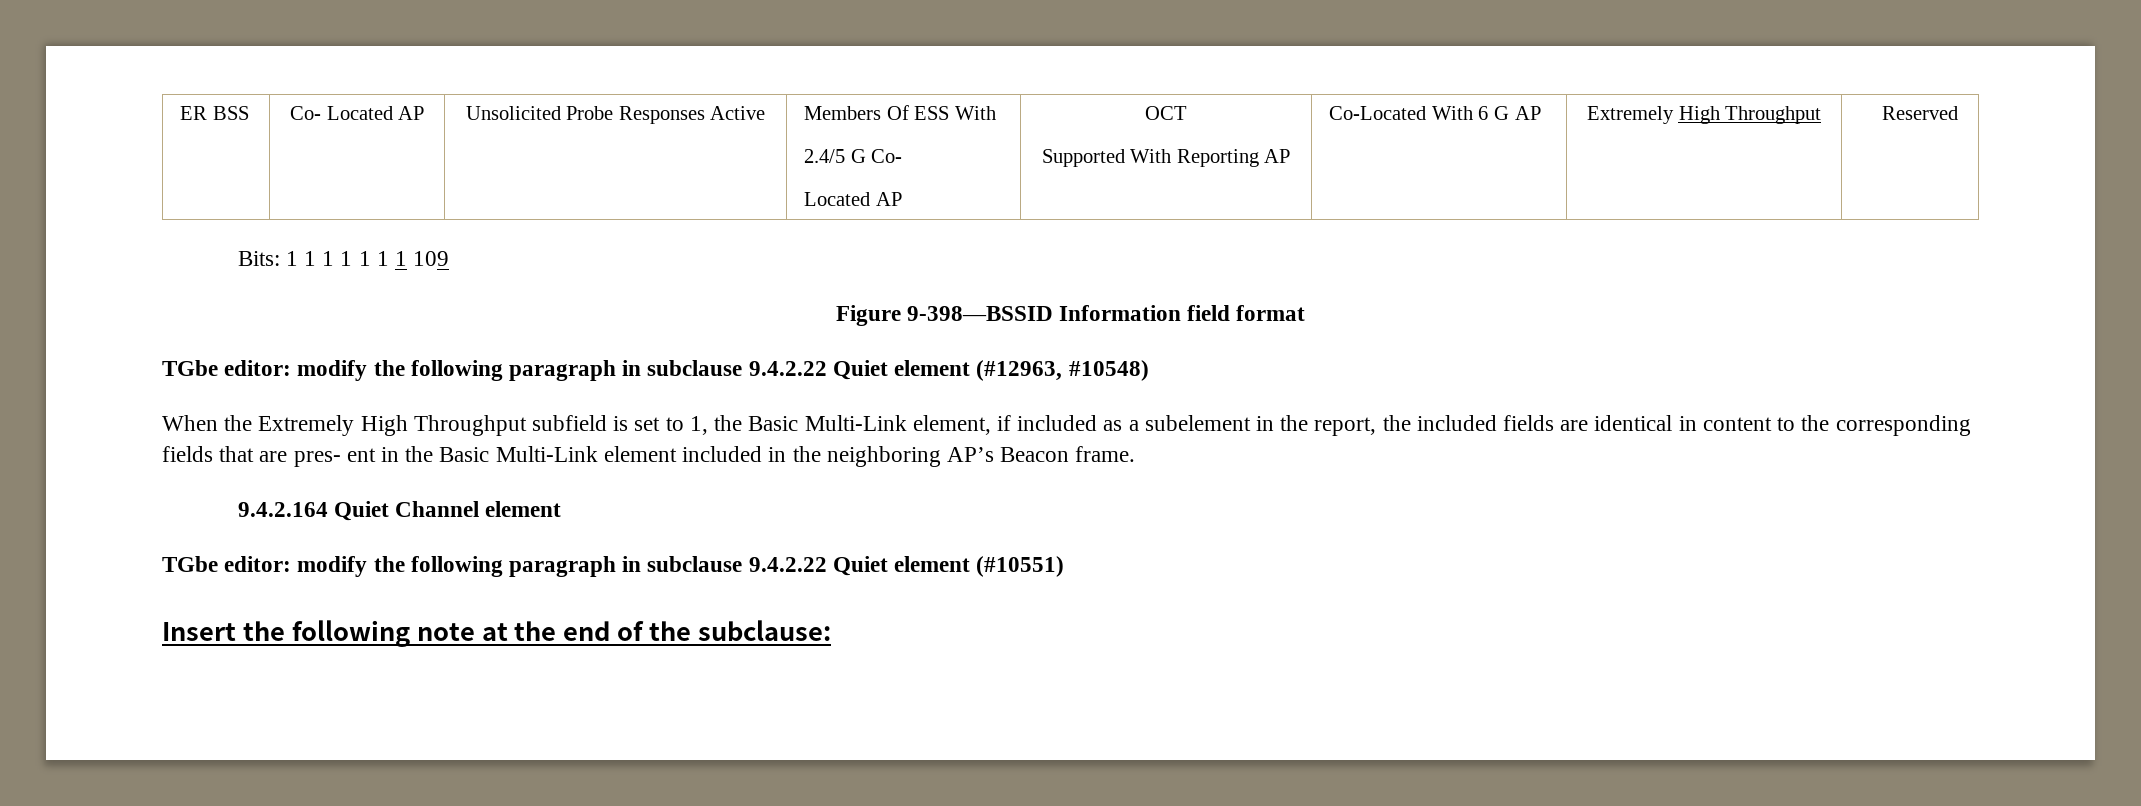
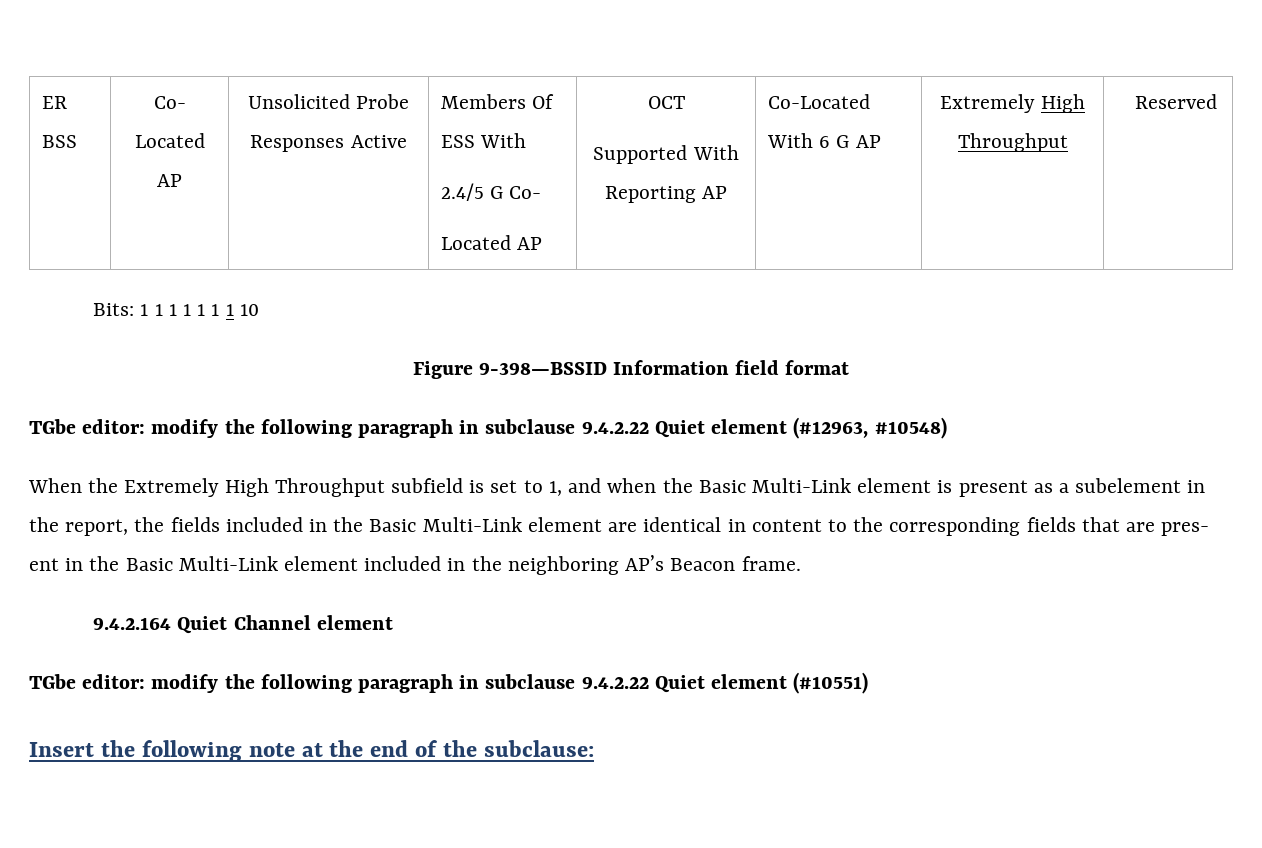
- Bits: 1 1 1 1 1 1 1 109
+ Bits: 1 1 1 1 1 1 1 10
- When the Extremely High Throughput subfield is set to 1, the Basic Multi-Link element, if included as a subelement in the report, the included fields are identical in content to the corresponding fields that are pres- ent in the Basic Multi-Link element included in the neighboring AP’s Beacon frame.
+ When the Extremely High Throughput subfield is set to 1, and when the Basic Multi-Link element is present as a subelement in the report, the fields included in the Basic Multi-Link element are identical in content to the corresponding fields that are pres- ent in the Basic Multi-Link element included in the neighboring AP’s Beacon frame.

